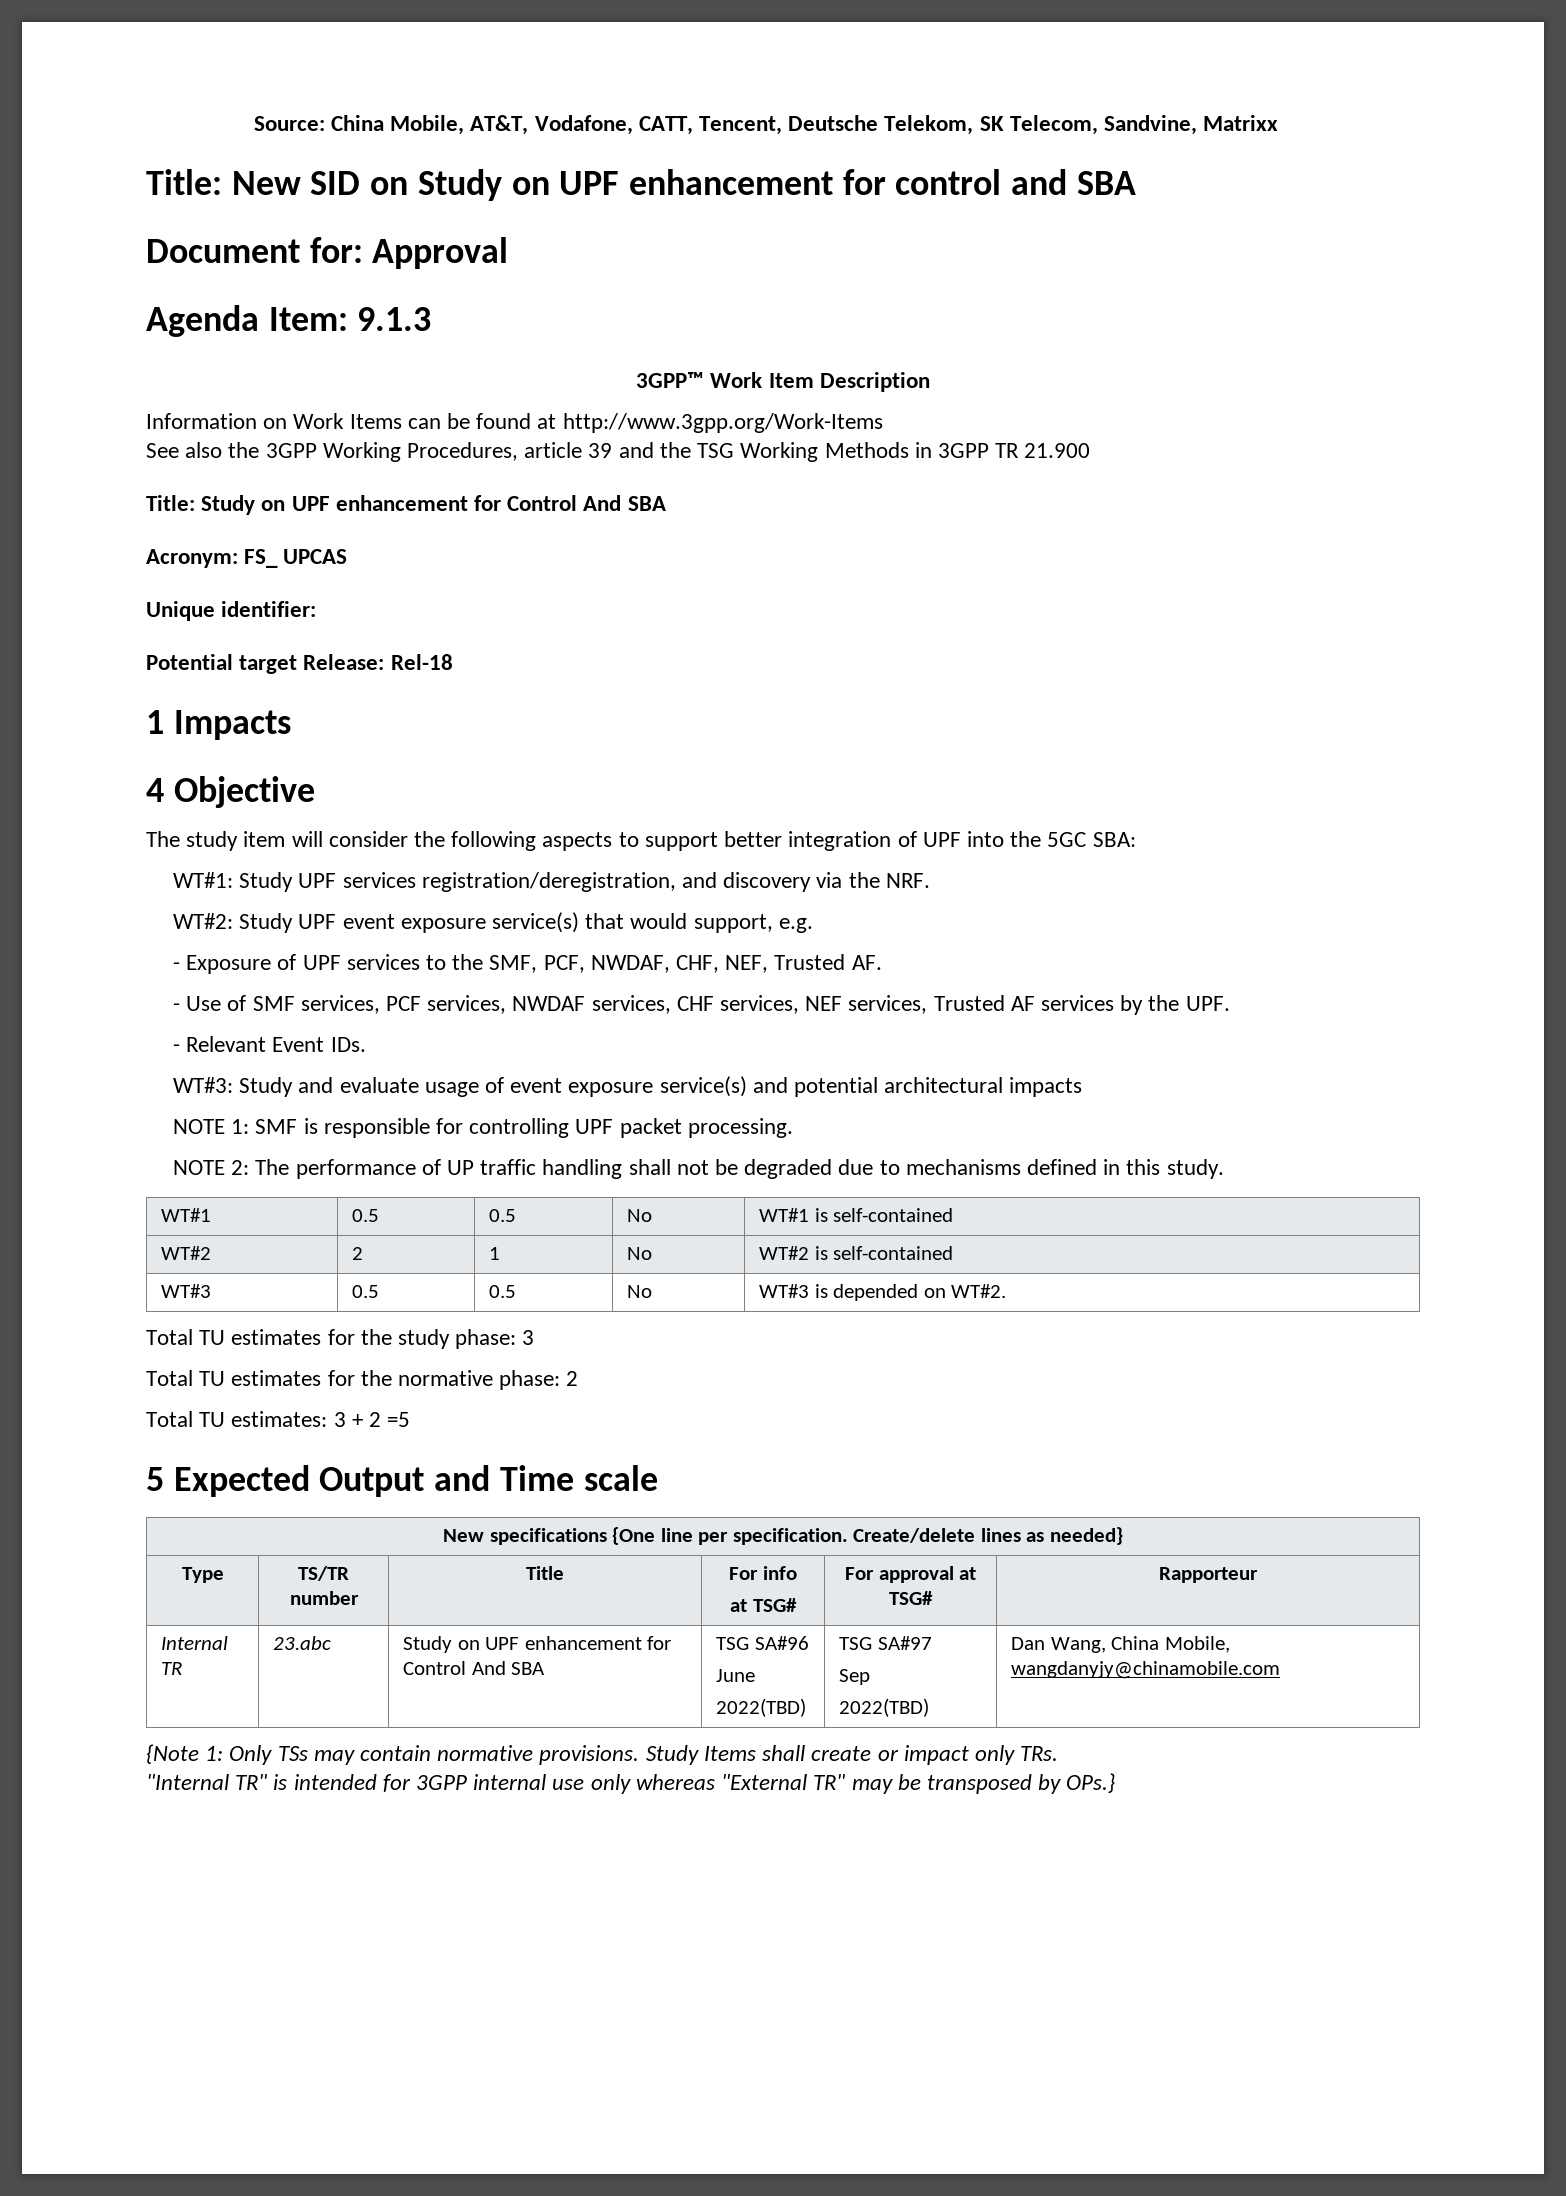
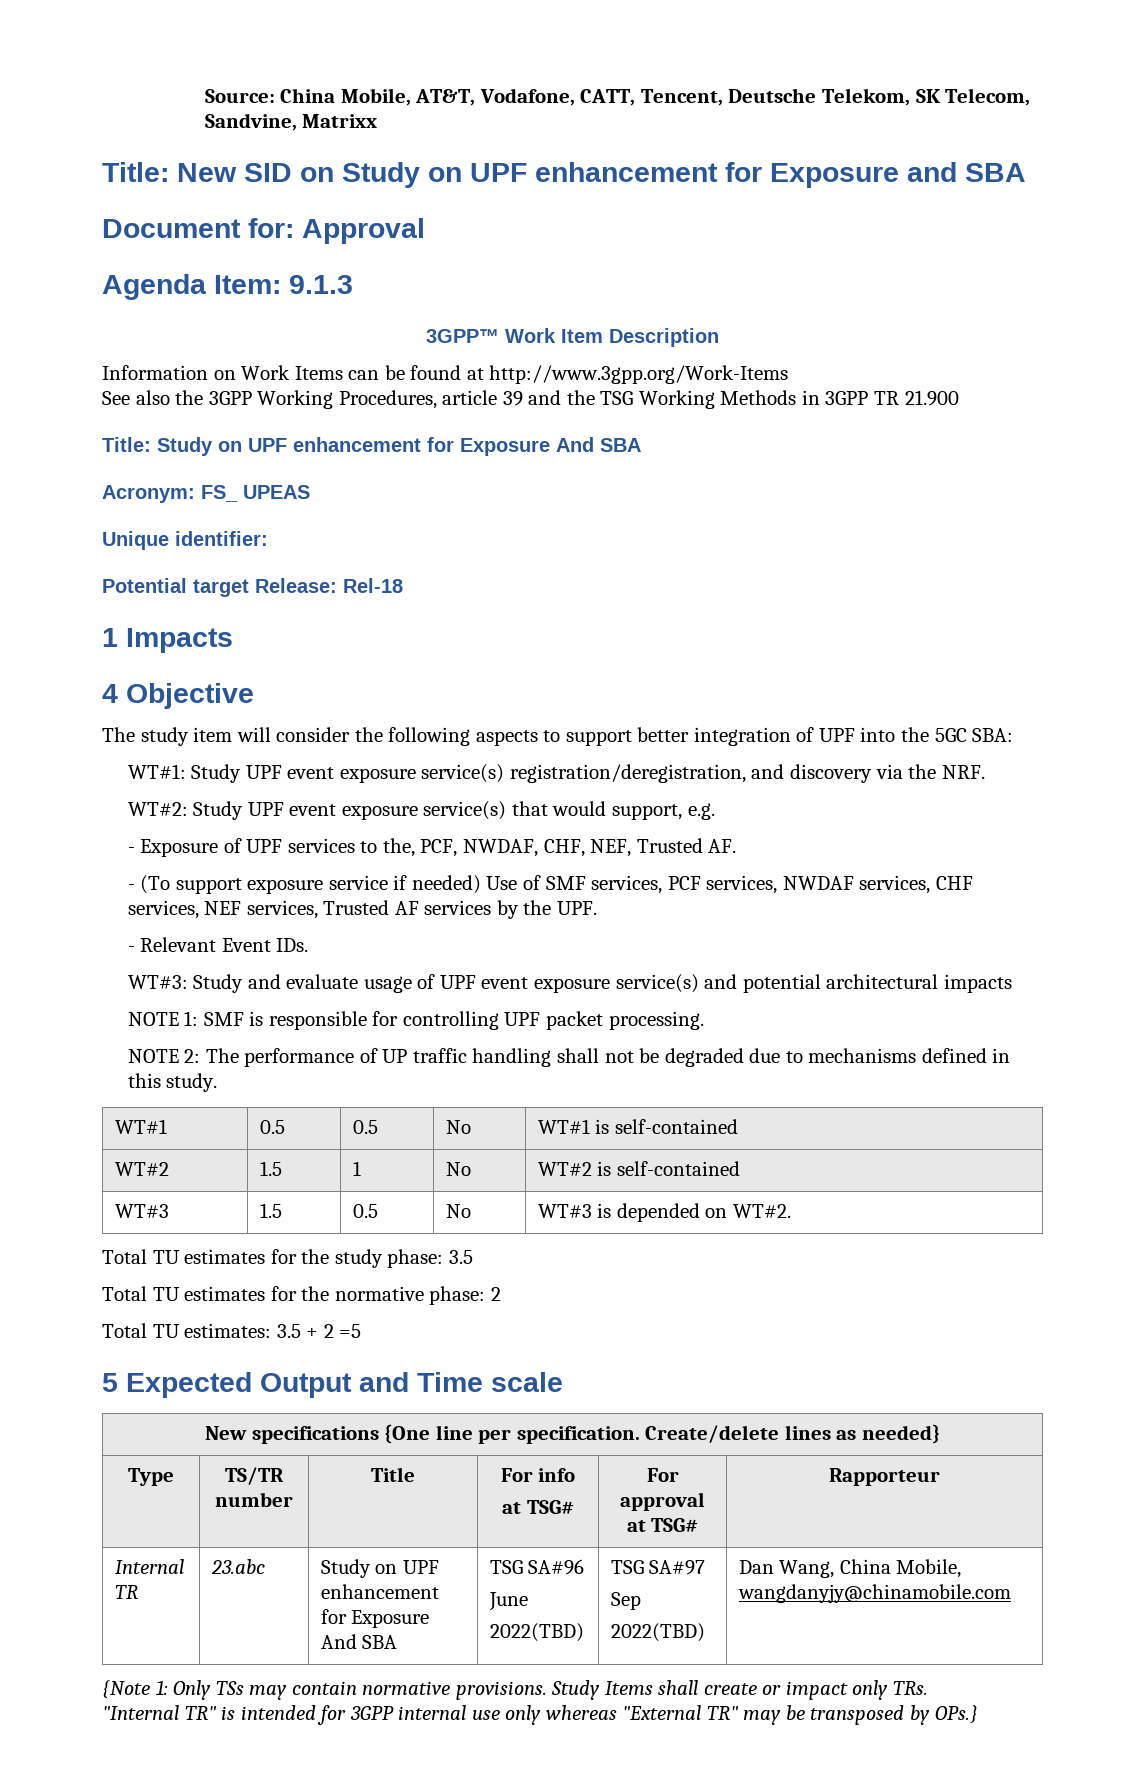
- Title: New SID on Study on UPF enhancement for control and SBA
+ Title: New SID on Study on UPF enhancement for Exposure and SBA
- Title: Study on UPF enhancement for Control And SBA
+ Title: Study on UPF enhancement for Exposure And SBA
- Acronym: FS_ UPCAS
+ Acronym: FS_ UPEAS
- WT#1: Study UPF services registration/deregistration, and discovery via the NRF.
+ WT#1: Study UPF event exposure service(s) registration/deregistration, and discovery via the NRF.
- - Exposure of UPF services to the SMF, PCF, NWDAF, CHF, NEF, Trusted AF.
+ - Exposure of UPF services to the, PCF, NWDAF, CHF, NEF, Trusted AF.
- - Use of SMF services, PCF services, NWDAF services, CHF services, NEF services, Trusted AF services by the UPF.
+ - (To support exposure service if needed) Use of SMF services, PCF services, NWDAF services, CHF services, NEF services, Trusted AF services by the UPF.
- WT#3: Study and evaluate usage of event exposure service(s) and potential architectural impacts
+ WT#3: Study and evaluate usage of UPF event exposure service(s) and potential architectural impacts
- WT#2 | 2 | 1 | No | WT#2 is self-contained
+ WT#2 | 1.5 | 1 | No | WT#2 is self-contained
- WT#3 | 0.5 | 0.5 | No | WT#3 is depended on WT#2.
+ WT#3 | 1.5 | 0.5 | No | WT#3 is depended on WT#2.
- Total TU estimates for the study phase: 3
+ Total TU estimates for the study phase: 3.5
- Total TU estimates: 3 + 2 =5
+ Total TU estimates: 3.5 + 2 =5
- Internal TR | 23.abc | Study on UPF enhancement for Control And SBA | TSG SA#96
+ Internal TR | 23.abc | Study on UPF enhancement for Exposure And SBA | TSG SA#96

